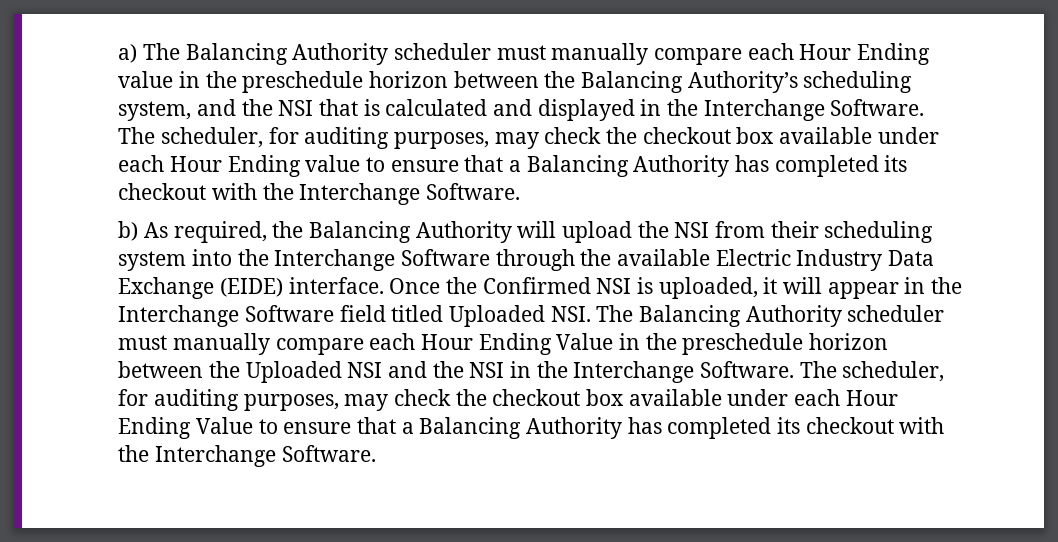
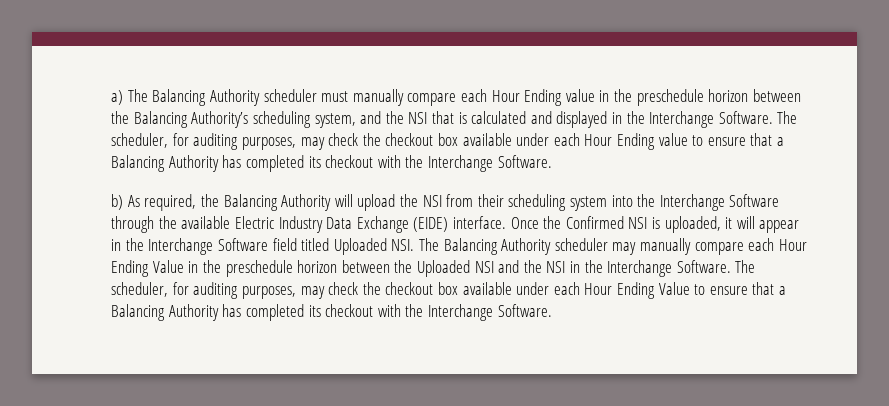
- Once the Confirmed NSI is uploaded, it will appear in the Interchange Software field titled Uploaded NSI. The Balancing Authority scheduler must manually compare each Hour Ending Value in the preschedule horizon between the Uploaded NSI and the NSI in the Interchange Software.
+ Once the Confirmed NSI is uploaded, it will appear in the Interchange Software field titled Uploaded NSI. The Balancing Authority scheduler may manually compare each Hour Ending Value in the preschedule horizon between the Uploaded NSI and the NSI in the Interchange Software.

